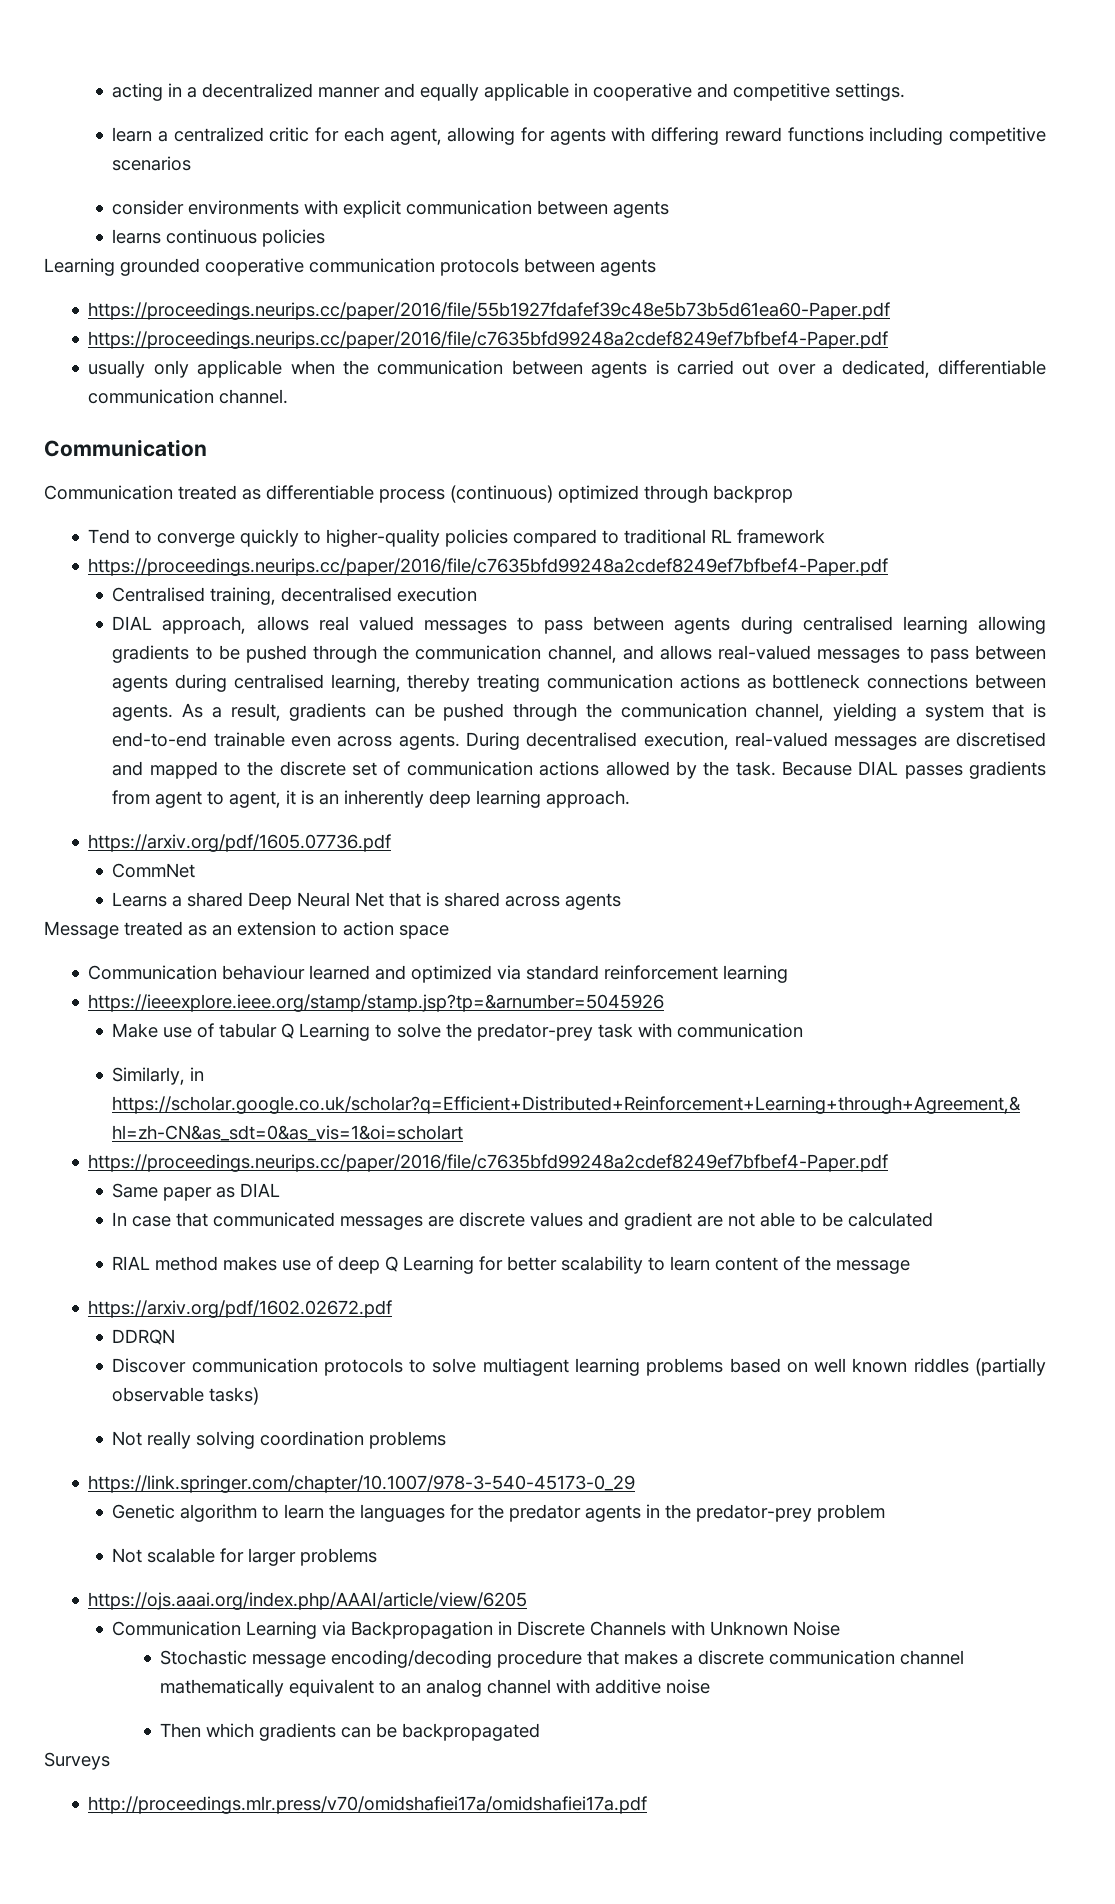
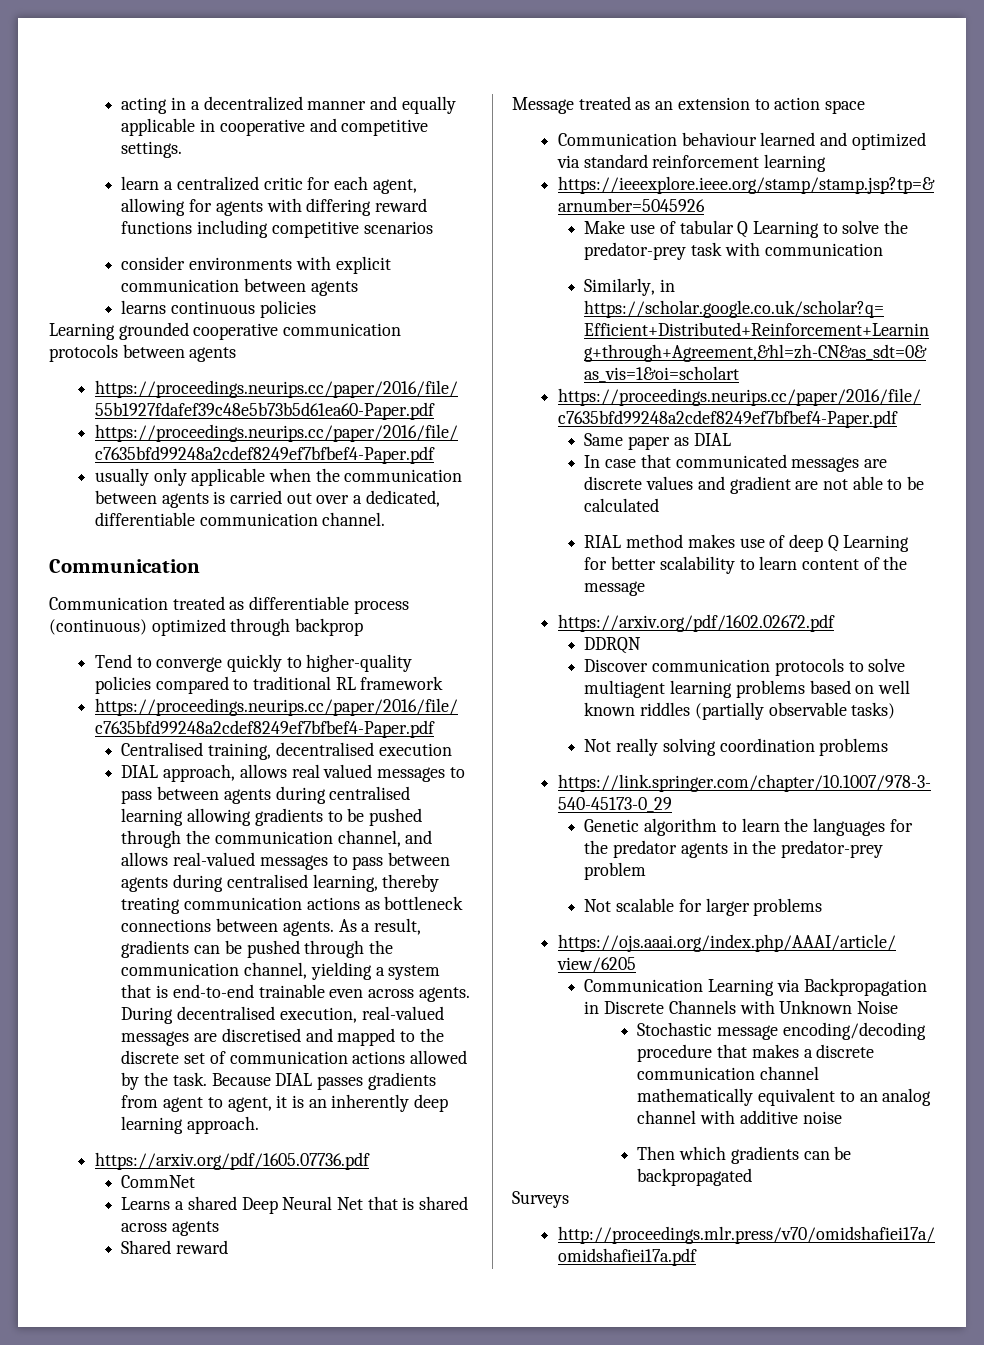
+ Shared reward

